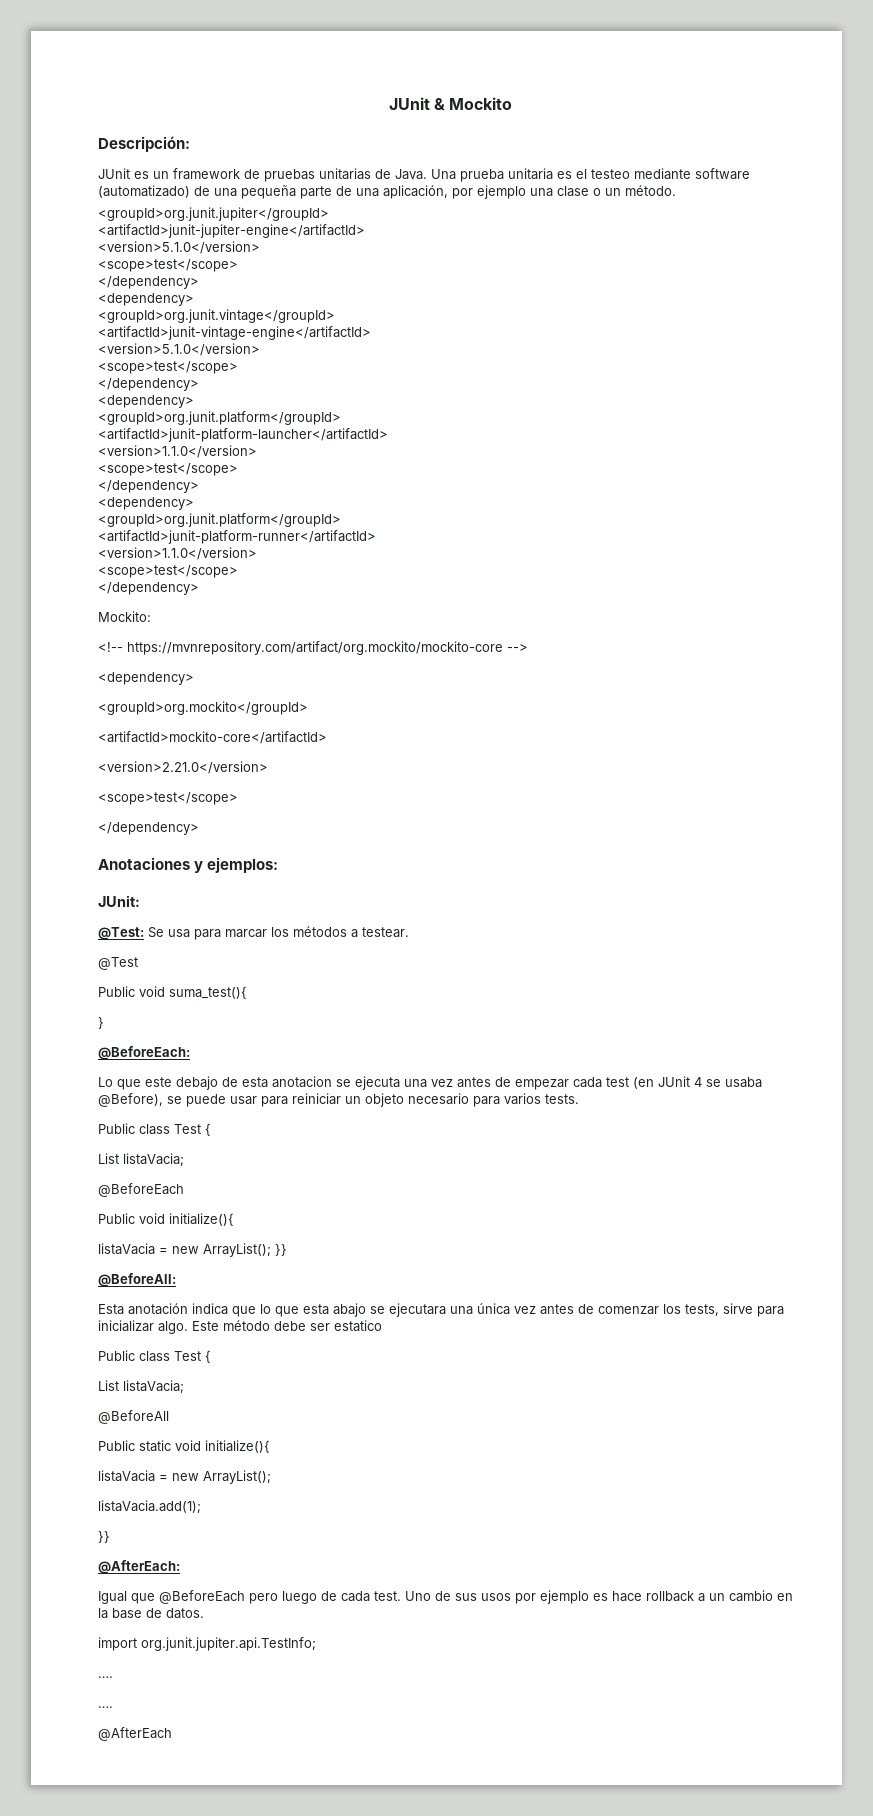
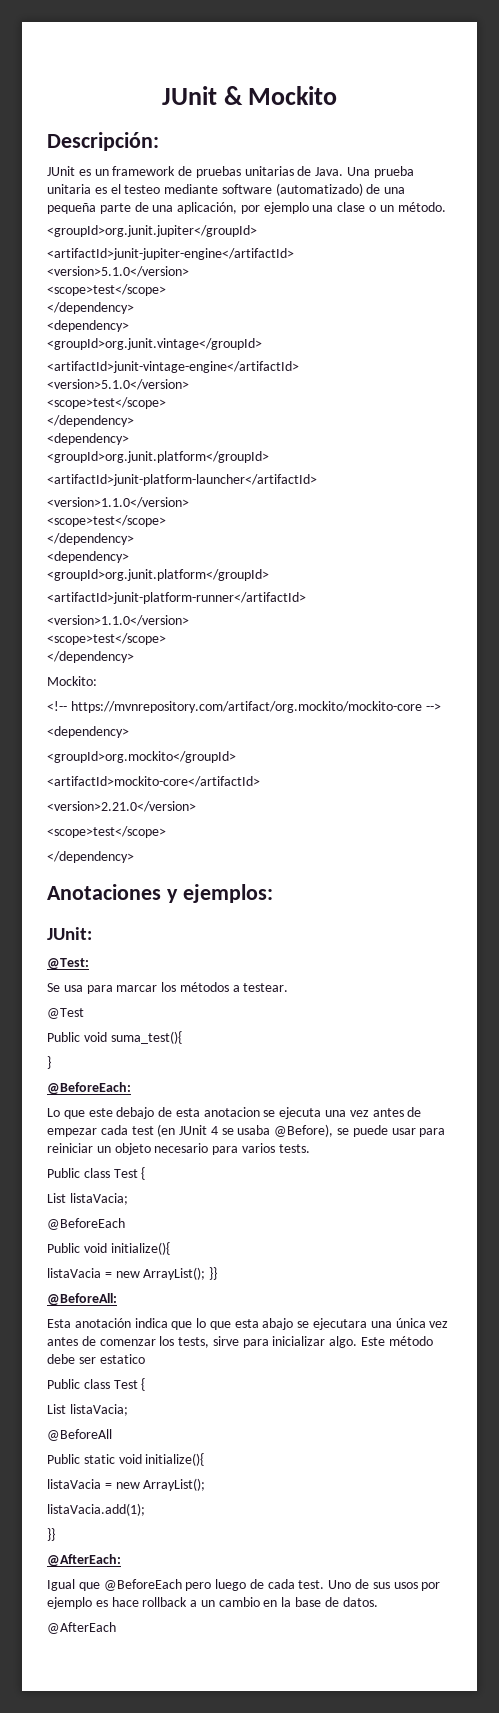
- @Test: Se usa para marcar los métodos a testear.
+ @Test:
+ Se usa para marcar los métodos a testear.
- import org.junit.jupiter.api.TestInfo;
- ….
- ….

